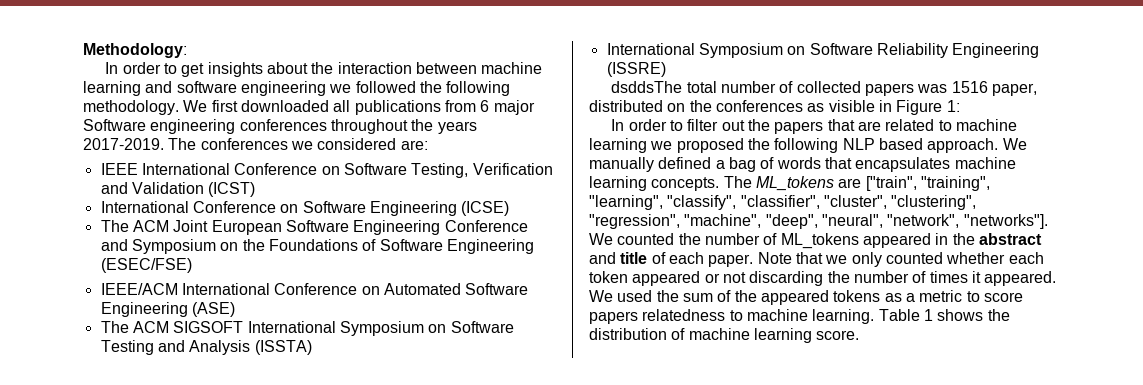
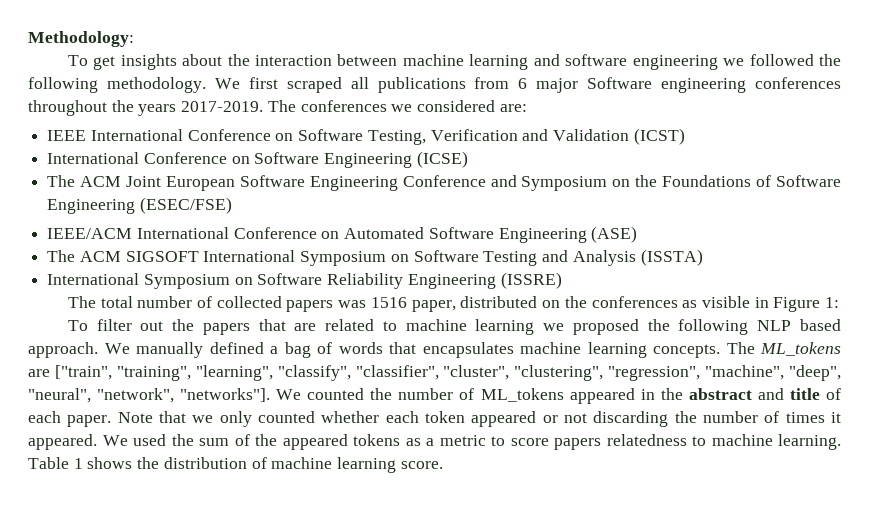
- In order to get insights about the interaction between machine learning and software engineering we followed the following methodology.
+ To get insights about the interaction between machine learning and software engineering we followed the following methodology.
- We first downloaded all publications from 6 major Software engineering conferences throughout the years 2017-2019.
+ We first scraped all publications from 6 major Software engineering conferences throughout the years 2017-2019.
- dsddsThe total number of collected papers was 1516 paper, distributed on the conferences as visible in Figure 1:
+ The total number of collected papers was 1516 paper, distributed on the conferences as visible in Figure 1:
- In order to filter out the papers that are related to machine learning we proposed the following NLP based approach.
+ To filter out the papers that are related to machine learning we proposed the following NLP based approach.

